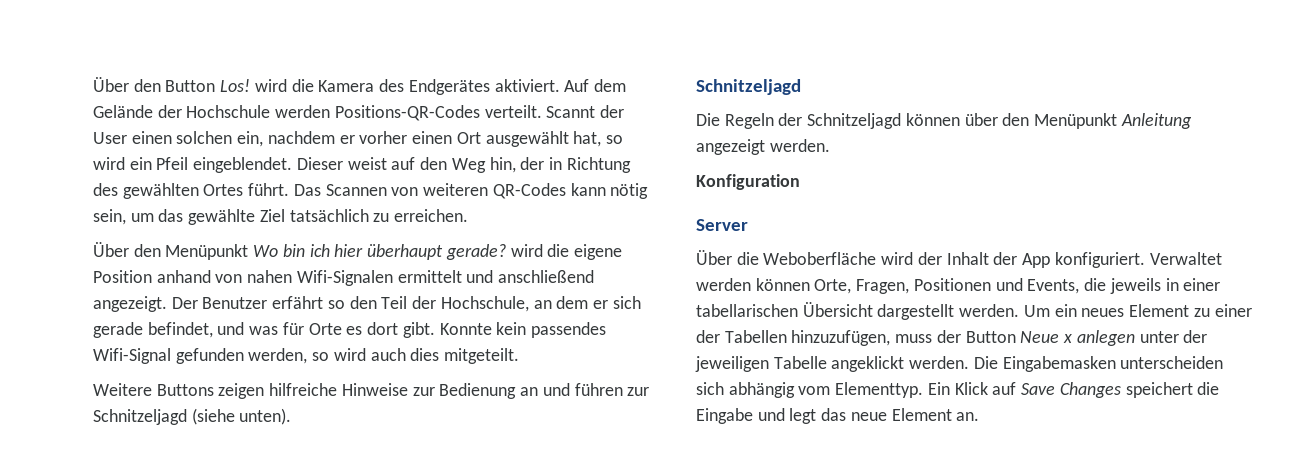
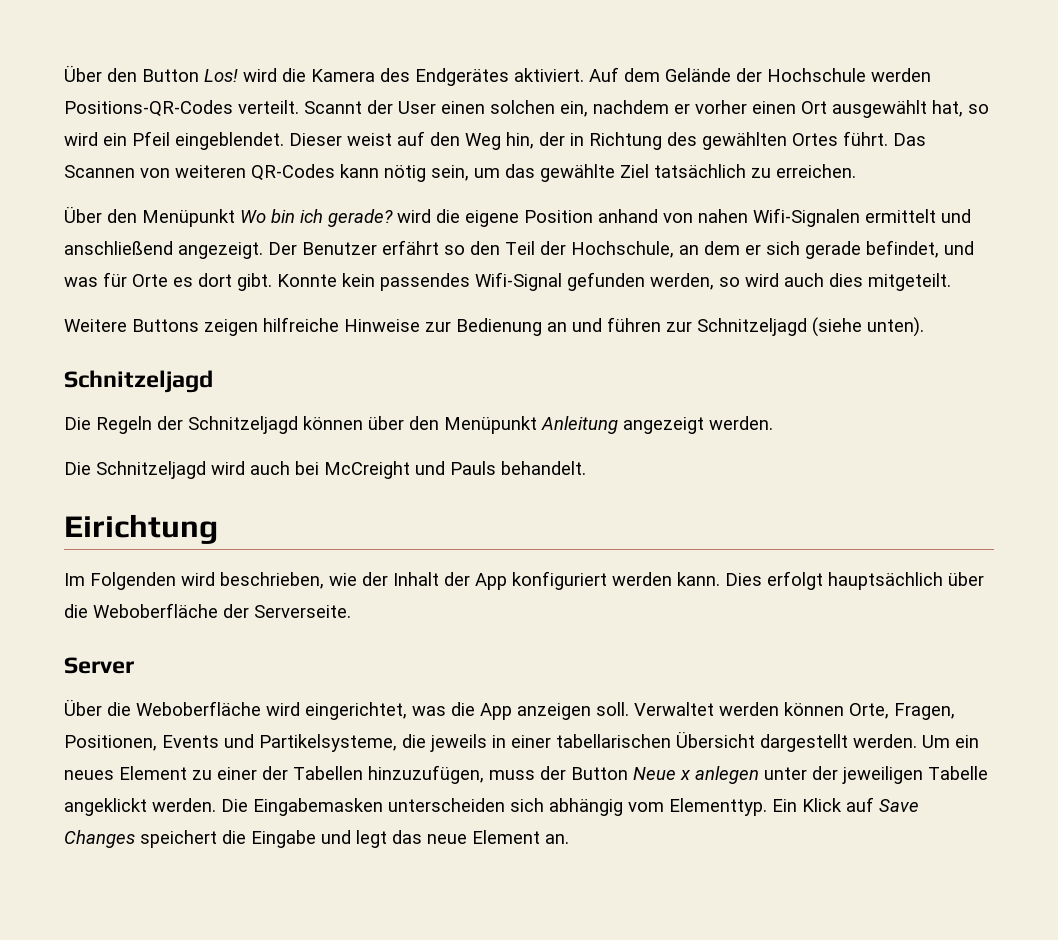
- Über den Menüpunkt Wo bin ich hier überhaupt gerade? wird die eigene Position anhand von nahen Wifi-Signalen ermittelt und anschließend angezeigt.
+ Über den Menüpunkt Wo bin ich gerade? wird die eigene Position anhand von nahen Wifi-Signalen ermittelt und anschließend angezeigt.
- Konfiguration
+ Die Schnitzeljagd wird auch bei McCreight und Pauls behandelt.
+ Eirichtung
+ Im Folgenden wird beschrieben, wie der Inhalt der App konfiguriert werden kann. Dies erfolgt hauptsächlich über die Weboberfläche der Serverseite.
- Über die Weboberfläche wird der Inhalt der App konfiguriert.
+ Über die Weboberfläche wird eingerichtet, was die App anzeigen soll.
- Verwaltet werden können Orte, Fragen, Positionen und Events, die jeweils in einer tabellarischen Übersicht dargestellt werden.
+ Verwaltet werden können Orte, Fragen, Positionen, Events und Partikelsysteme, die jeweils in einer tabellarischen Übersicht dargestellt werden.

